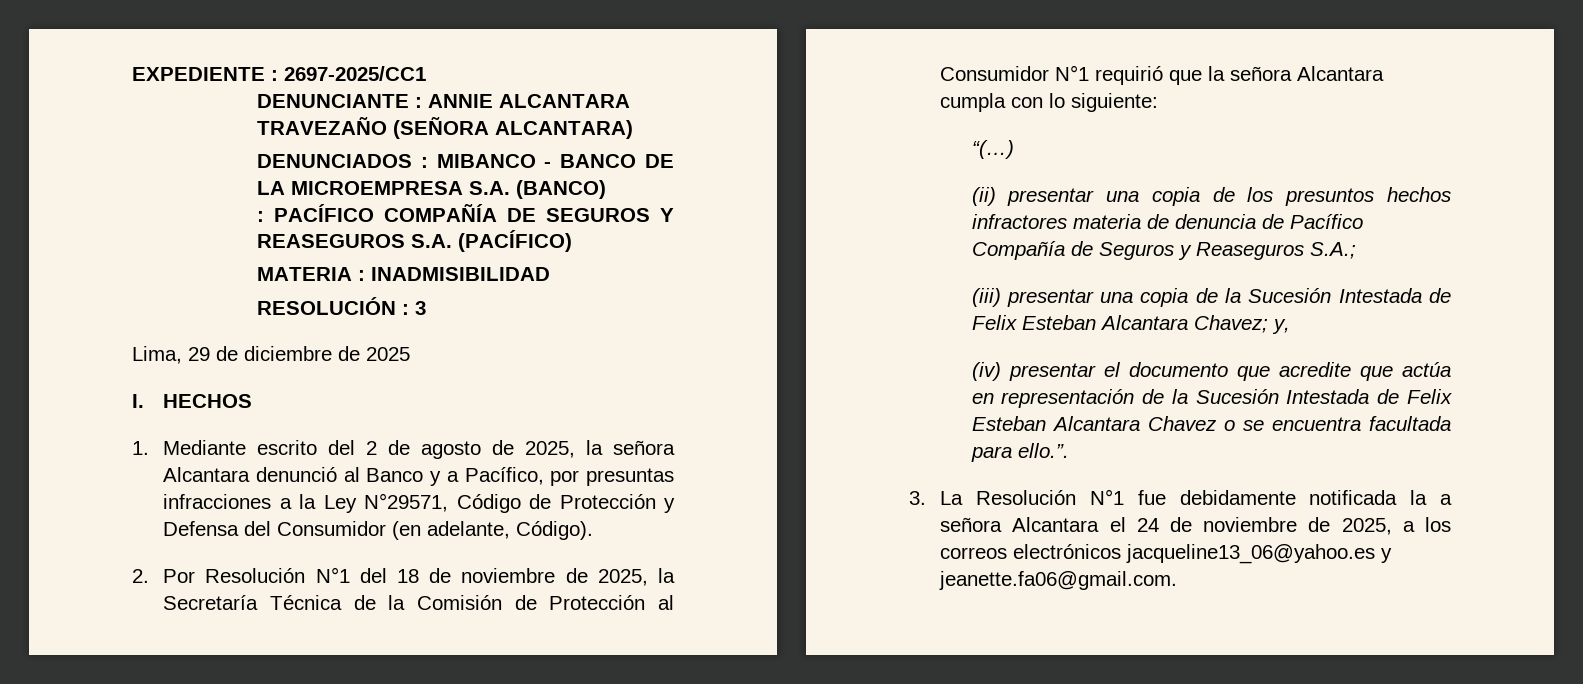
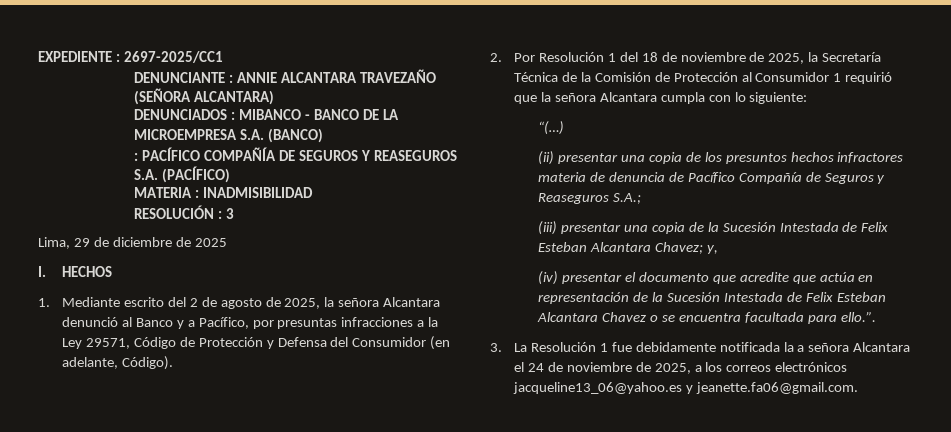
- 1. Mediante escrito del 2 de agosto de 2025, la señora Alcantara denunció al Banco y a Pacífico, por presuntas infracciones a la Ley N°29571, Código de Protección y Defensa del Consumidor (en adelante, Código).
+ 1. Mediante escrito del 2 de agosto de 2025, la señora Alcantara denunció al Banco y a Pacífico, por presuntas infracciones a la Ley 29571, Código de Protección y Defensa del Consumidor (en adelante, Código).
- 2. Por Resolución N°1 del 18 de noviembre de 2025, la Secretaría Técnica de la Comisión de Protección al Consumidor N°1 requirió que la señora Alcantara cumpla con lo siguiente:
+ 2. Por Resolución 1 del 18 de noviembre de 2025, la Secretaría Técnica de la Comisión de Protección al Consumidor 1 requirió que la señora Alcantara cumpla con lo siguiente:
- 3. La Resolución N°1 fue debidamente notificada la a señora Alcantara el 24 de noviembre de 2025, a los correos electrónicos jacqueline13_06@yahoo.es y jeanette.fa06@gmail.com.
+ 3. La Resolución 1 fue debidamente notificada la a señora Alcantara el 24 de noviembre de 2025, a los correos electrónicos jacqueline13_06@yahoo.es y jeanette.fa06@gmail.com.

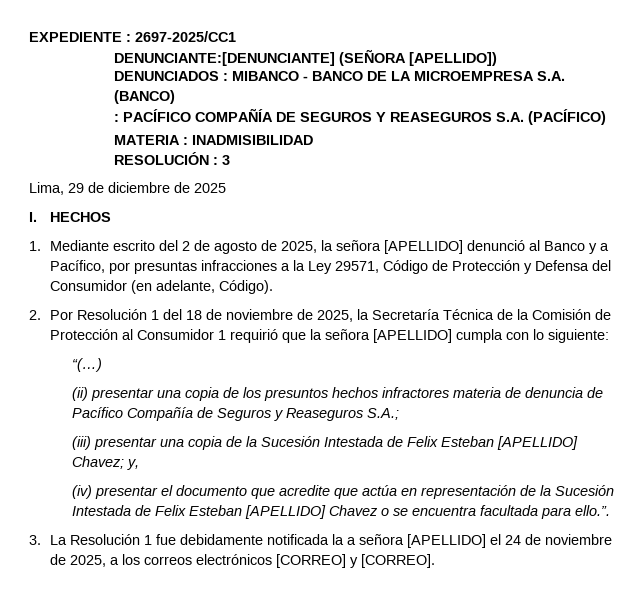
- DENUNCIANTE : ANNIE ALCANTARA TRAVEZAÑO (SEÑORA ALCANTARA)
+ DENUNCIANTE:[DENUNCIANTE] (SEÑORA [APELLIDO])
- 1. Mediante escrito del 2 de agosto de 2025, la señora Alcantara denunció al Banco y a Pacífico, por presuntas infracciones a la Ley 29571, Código de Protección y Defensa del Consumidor (en adelante, Código).
+ 1. Mediante escrito del 2 de agosto de 2025, la señora [APELLIDO] denunció al Banco y a Pacífico, por presuntas infracciones a la Ley 29571, Código de Protección y Defensa del Consumidor (en adelante, Código).
- 2. Por Resolución 1 del 18 de noviembre de 2025, la Secretaría Técnica de la Comisión de Protección al Consumidor 1 requirió que la señora Alcantara cumpla con lo siguiente:
+ 2. Por Resolución 1 del 18 de noviembre de 2025, la Secretaría Técnica de la Comisión de Protección al Consumidor 1 requirió que la señora [APELLIDO] cumpla con lo siguiente:
- (iii) presentar una copia de la Sucesión Intestada de Felix Esteban Alcantara Chavez; y,
+ (iii) presentar una copia de la Sucesión Intestada de Felix Esteban [APELLIDO] Chavez; y,
- (iv) presentar el documento que acredite que actúa en representación de la Sucesión Intestada de Felix Esteban Alcantara Chavez o se encuentra facultada para ello.”.
+ (iv) presentar el documento que acredite que actúa en representación de la Sucesión Intestada de Felix Esteban [APELLIDO] Chavez o se encuentra facultada para ello.”.
- 3. La Resolución 1 fue debidamente notificada la a señora Alcantara el 24 de noviembre de 2025, a los correos electrónicos jacqueline13_06@yahoo.es y jeanette.fa06@gmail.com.
+ 3. La Resolución 1 fue debidamente notificada la a señora [APELLIDO] el 24 de noviembre de 2025, a los correos electrónicos [CORREO] y [CORREO].

